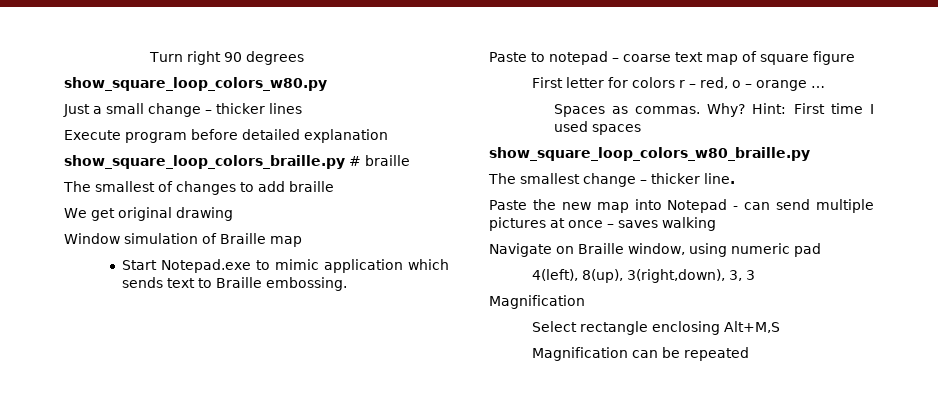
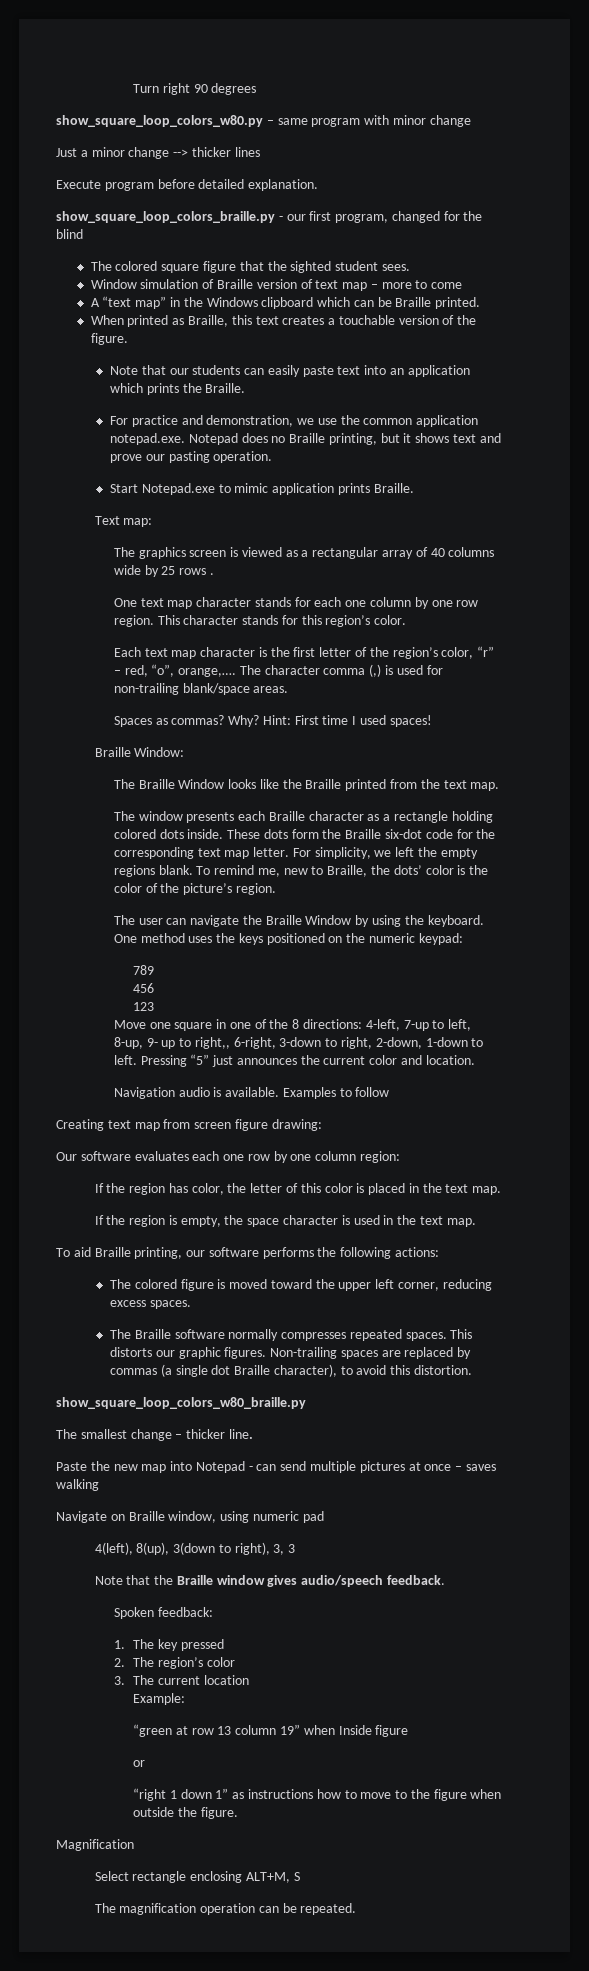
- show_square_loop_colors_w80.py
+ show_square_loop_colors_w80.py – same program with minor change
- Just a small change – thicker lines
+ Just a minor change --> thicker lines
- Execute program before detailed explanation
+ Execute program before detailed explanation.
- show_square_loop_colors_braille.py # braille
- The smallest of changes to add braille
- We get original drawing
- Window simulation of Braille map
+ show_square_loop_colors_braille.py - our first program, changed for the blind
+ The colored square figure that the sighted student sees.
+ Window simulation of Braille version of text map – more to come
+ A “text map” in the Windows clipboard which can be Braille printed.
+ When printed as Braille, this text creates a touchable version of the figure.
+ Note that our students can easily paste text into an application which prints the Braille.
+ For practice and demonstration, we use the common application notepad.exe. Notepad does no Braille printing, but it shows text and prove our pasting operation.
- Start Notepad.exe to mimic application which sends text to Braille embossing.
- Paste to notepad – coarse text map of square figure
- First letter for colors r – red, o – orange …
+ Start Notepad.exe to mimic application prints Braille.
+ Text map:
+ The graphics screen is viewed as a rectangular array of 40 columns wide by 25 rows .
+ One text map character stands for each one column by one row region. This character stands for this region’s color.
+ Each text map character is the first letter of the region’s color, “r” – red, “o”, orange,…. The character comma (,) is used for non-trailing blank/space areas.
- Spaces as commas.
+ Spaces as commas?
- Hint: First time I used spaces
+ Hint: First time I used spaces!
+ Braille Window:
+ The Braille Window looks like the Braille printed from the text map.
+ The window presents each Braille character as a rectangle holding colored dots inside. These dots form the Braille six-dot code for the corresponding text map letter. For simplicity, we left the empty regions blank. To remind me, new to Braille, the dots’ color is the color of the picture’s region.
+ The user can navigate the Braille Window by using the keyboard. One method uses the keys positioned on the numeric keypad:
+ 789
+ 456
+ 123
+ Move one square in one of the 8 directions: 4-left, 7-up to left, 8-up, 9- up to right,, 6-right, 3-down to right, 2-down, 1-down to left. Pressing “5” just announces the current color and location.
+ Navigation audio is available. Examples to follow
+ Creating text map from screen figure drawing:
+ Our software evaluates each one row by one column region:
+ If the region has color, the letter of this color is placed in the text map.
+ If the region is empty, the space character is used in the text map.
+ To aid Braille printing, our software performs the following actions:
+ The colored figure is moved toward the upper left corner, reducing excess spaces.
+ The Braille software normally compresses repeated spaces. This distorts our graphic figures. Non-trailing spaces are replaced by commas (a single dot Braille character), to avoid this distortion.
- 4(left), 8(up), 3(right,down), 3, 3
+ 4(left), 8(up), 3(down to right), 3, 3
+ Note that the Braille window gives audio/speech feedback.
+ Spoken feedback:
+ 1. The key pressed
+ 2. The region’s color
+ 3. The current location
+ Example:
+ “green at row 13 column 19” when Inside figure
+ or
+ “right 1 down 1” as instructions how to move to the figure when outside the figure.
- Select rectangle enclosing Alt+M,S
- Magnification can be repeated
+ Select rectangle enclosing ALT+M, S
+ The magnification operation can be repeated.

